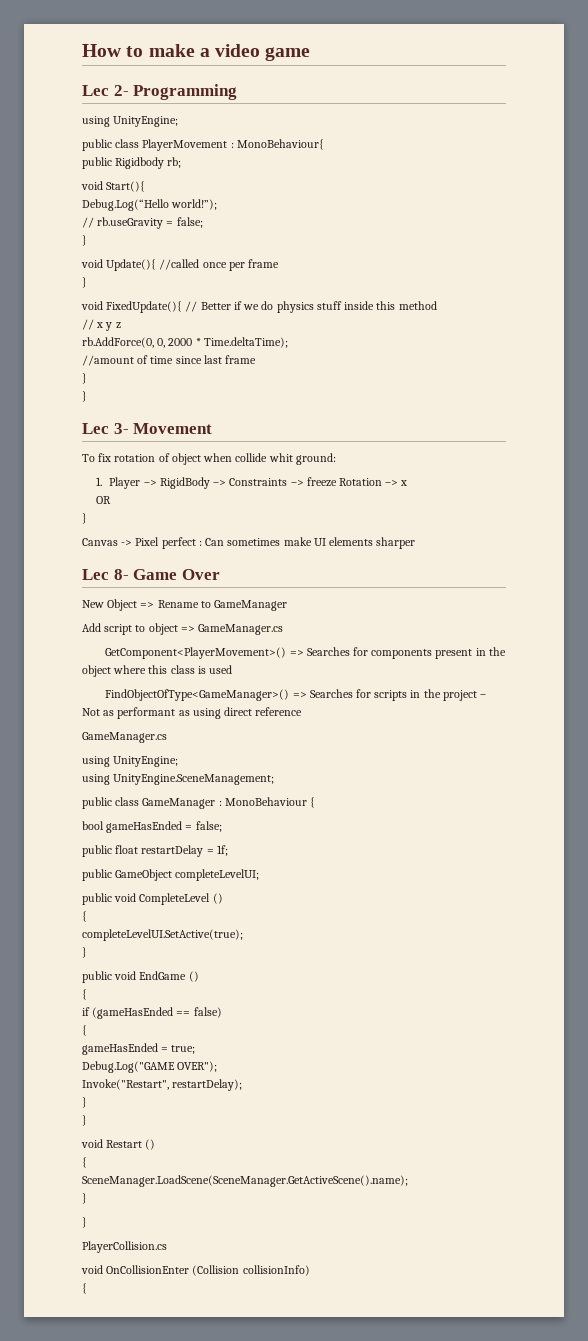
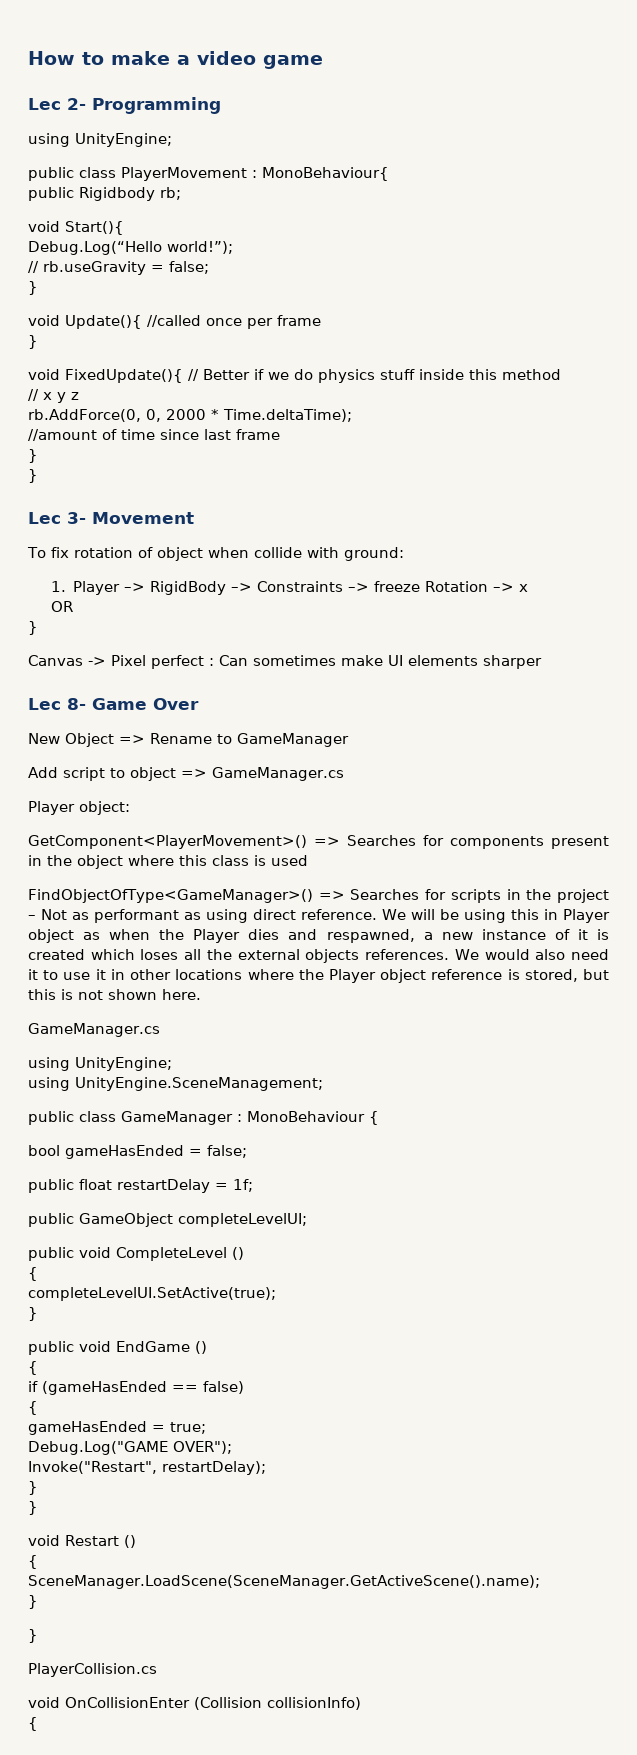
- To fix rotation of object when collide whit ground:
+ To fix rotation of object when collide with ground:
+ Player object:
- FindObjectOfType<GameManager>() => Searches for scripts in the project – Not as performant as using direct reference
+ FindObjectOfType<GameManager>() => Searches for scripts in the project – Not as performant as using direct reference. We will be using this in Player object as when the Player dies and respawned, a new instance of it is created which loses all the external objects references. We would also need it to use it in other locations where the Player object reference is stored, but this is not shown here.

